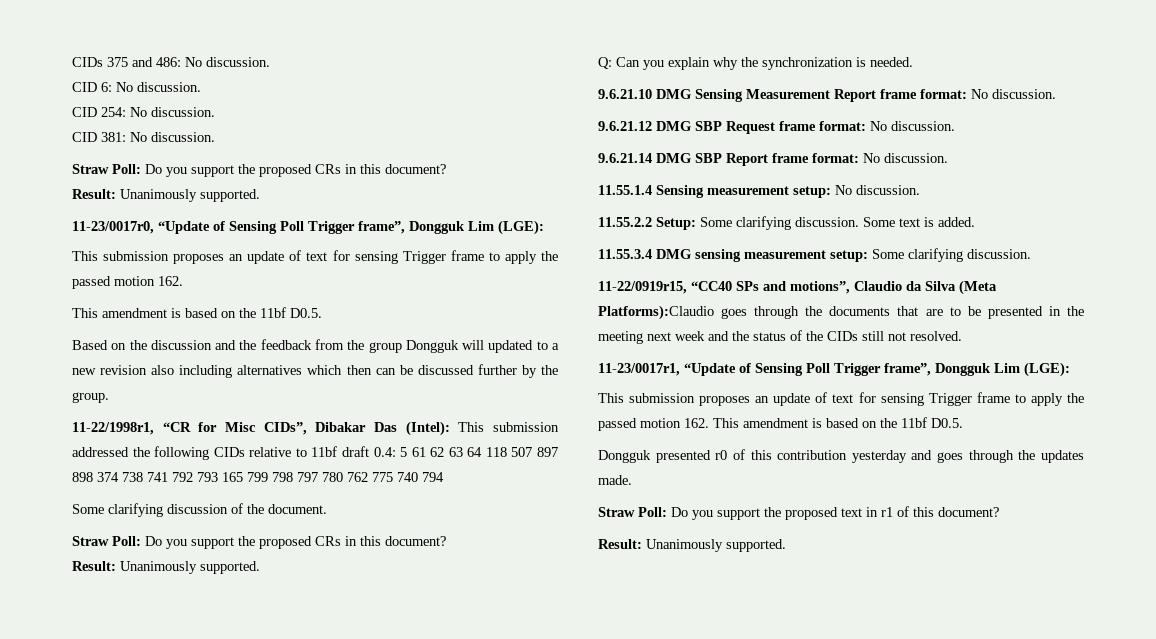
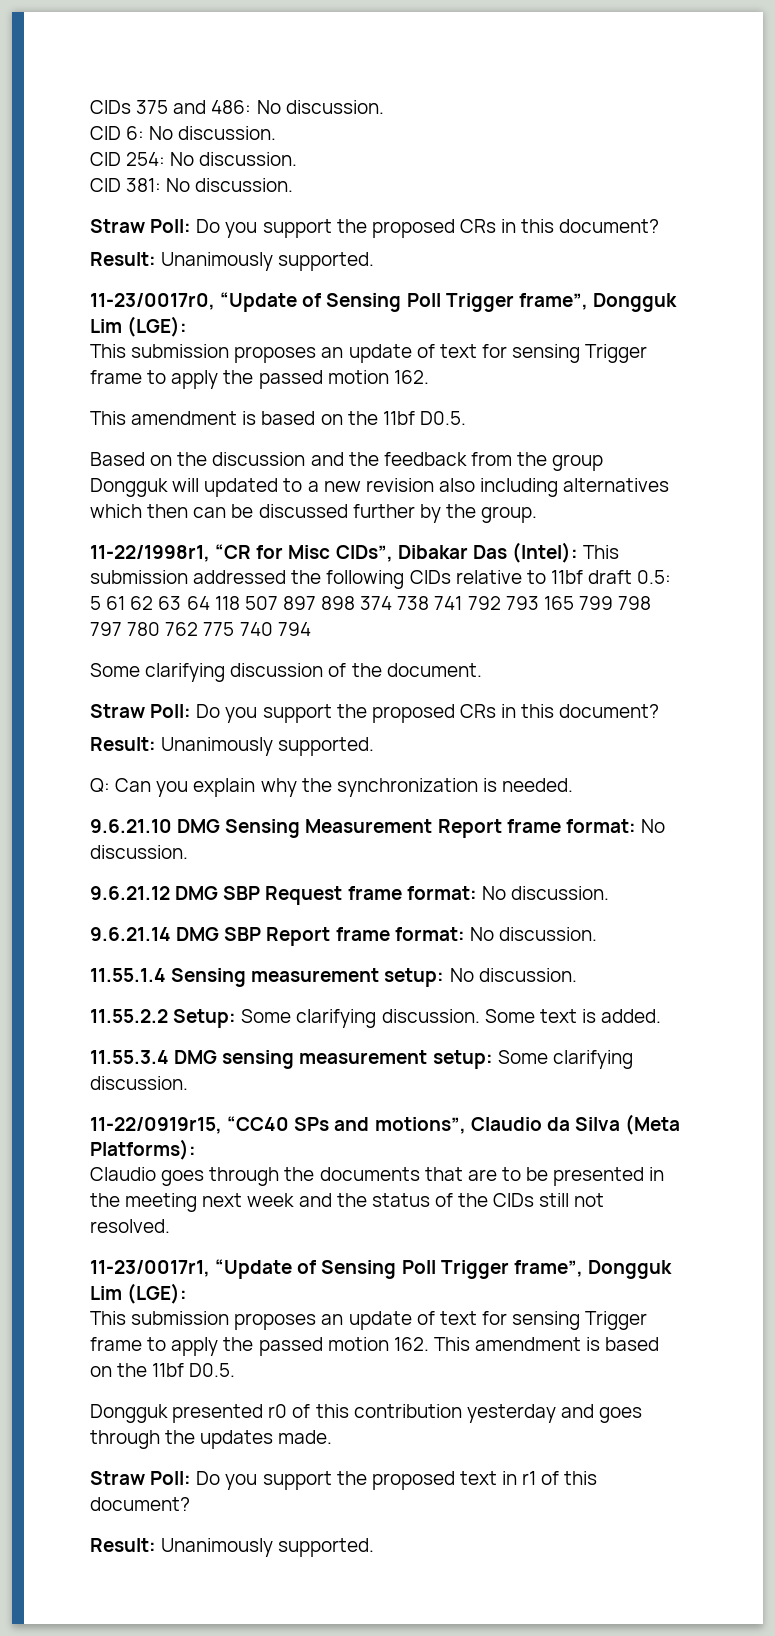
- 11-22/1998r1, “CR for Misc CIDs”, Dibakar Das (Intel): This submission addressed the following CIDs relative to 11bf draft 0.4: 5 61 62 63 64 118 507 897 898 374 738 741 792 793 165 799 798 797 780 762 775 740 794
+ 11-22/1998r1, “CR for Misc CIDs”, Dibakar Das (Intel): This submission addressed the following CIDs relative to 11bf draft 0.5: 5 61 62 63 64 118 507 897 898 374 738 741 792 793 165 799 798 797 780 762 775 740 794
- 11-22/0919r15, “CC40 SPs and motions”, Claudio da Silva (Meta Platforms):Claudio goes through the documents that are to be presented in the meeting next week and the status of the CIDs still not resolved.
+ 11-22/0919r15, “CC40 SPs and motions”, Claudio da Silva (Meta Platforms):
+ Claudio goes through the documents that are to be presented in the meeting next week and the status of the CIDs still not resolved.

